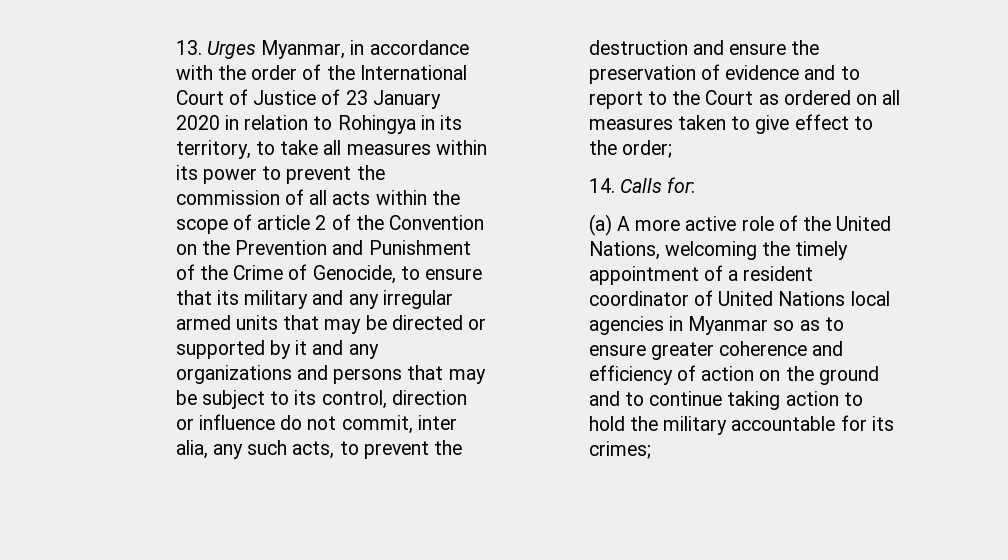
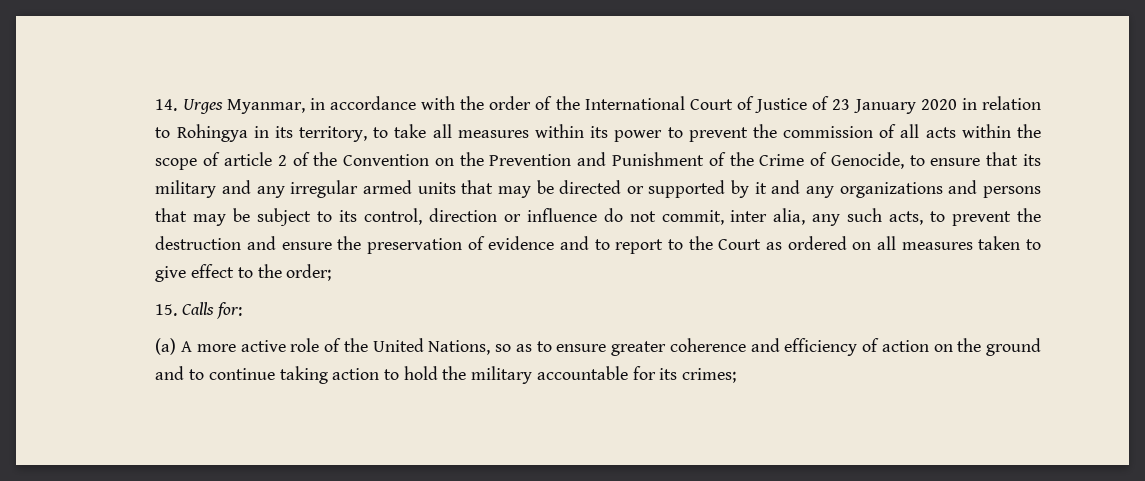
- 13. Urges Myanmar, in accordance with the order of the International Court of Justice of 23 January 2020 in relation to Rohingya in its territory, to take all measures within its power to prevent the commission of all acts within the scope of article 2 of the Convention on the Prevention and Punishment of the Crime of Genocide, to ensure that its military and any irregular armed units that may be directed or supported by it and any organizations and persons that may be subject to its control, direction or influence do not commit, inter alia, any such acts, to prevent the destruction and ensure the preservation of evidence and to report to the Court as ordered on all measures taken to give effect to the order;
+ 14. Urges Myanmar, in accordance with the order of the International Court of Justice of 23 January 2020 in relation to Rohingya in its territory, to take all measures within its power to prevent the commission of all acts within the scope of article 2 of the Convention on the Prevention and Punishment of the Crime of Genocide, to ensure that its military and any irregular armed units that may be directed or supported by it and any organizations and persons that may be subject to its control, direction or influence do not commit, inter alia, any such acts, to prevent the destruction and ensure the preservation of evidence and to report to the Court as ordered on all measures taken to give effect to the order;
- 14. Calls for:
+ 15. Calls for:
- (a) A more active role of the United Nations, welcoming the timely appointment of a resident coordinator of United Nations local agencies in Myanmar so as to ensure greater coherence and efficiency of action on the ground and to continue taking action to hold the military accountable for its crimes;
+ (a) A more active role of the United Nations, so as to ensure greater coherence and efficiency of action on the ground and to continue taking action to hold the military accountable for its crimes;

